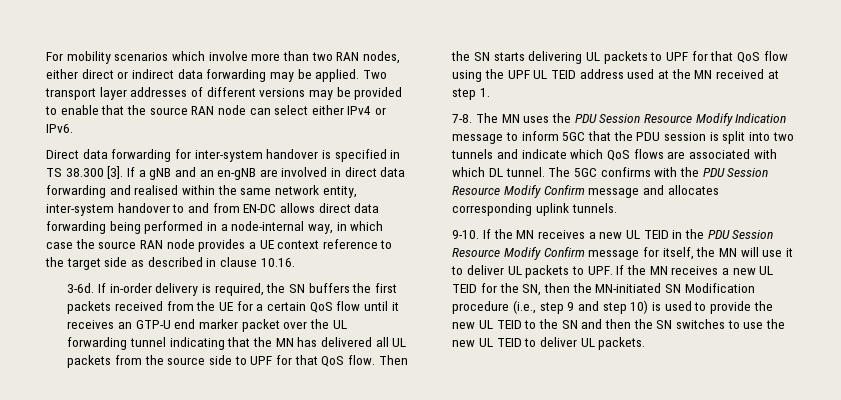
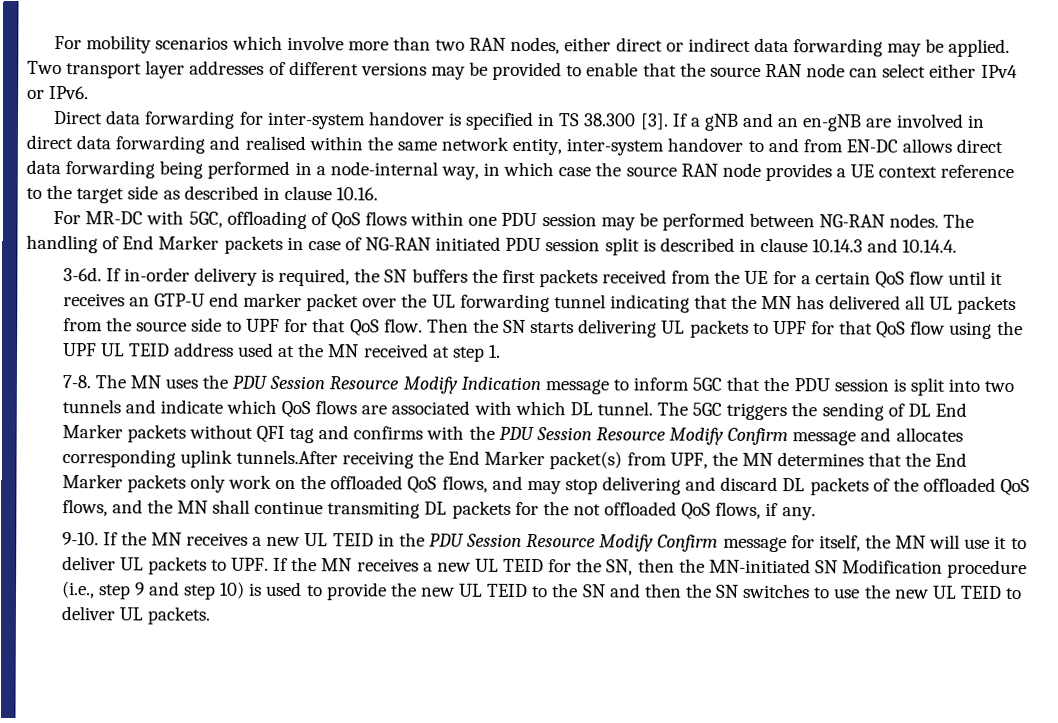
+ For MR-DC with 5GC, offloading of QoS flows within one PDU session may be performed between NG-RAN nodes. The handling of End Marker packets in case of NG-RAN initiated PDU session split is described in clause 10.14.3 and 10.14.4.
- The 5GC confirms with the PDU Session Resource Modify Confirm message and allocates corresponding uplink tunnels.
+ The 5GC triggers the sending of DL End Marker packets without QFI tag and confirms with the PDU Session Resource Modify Confirm message and allocates corresponding uplink tunnels.After receiving the End Marker packet(s) from UPF, the MN determines that the End Marker packets only work on the offloaded QoS flows, and may stop delivering and discard DL packets of the offloaded QoS flows, and the MN shall continue transmiting DL packets for the not offloaded QoS flows, if any.

